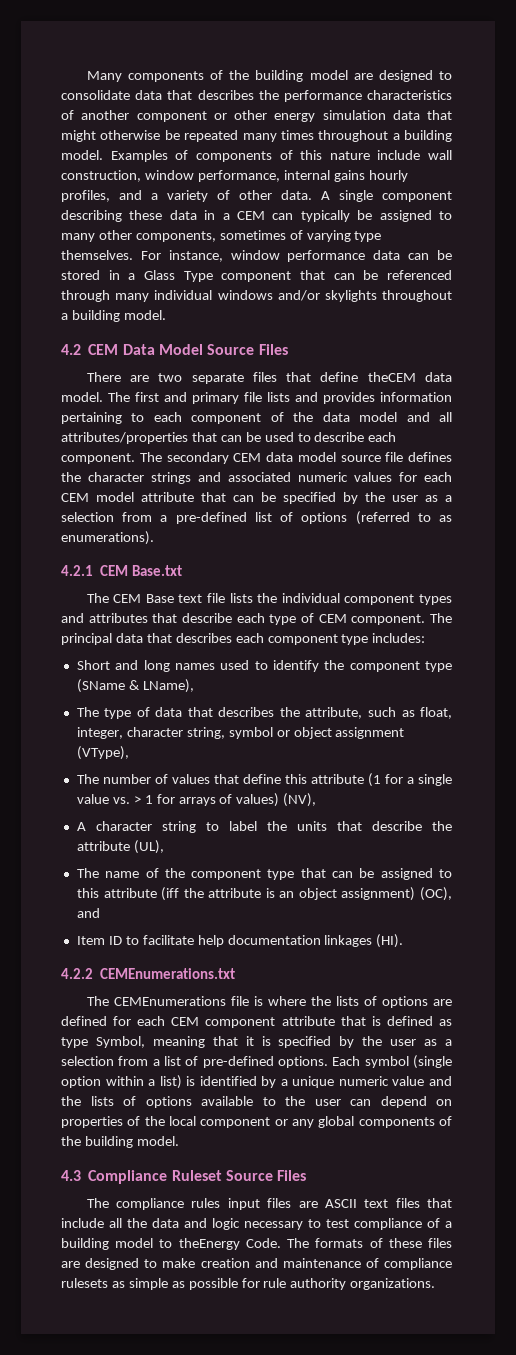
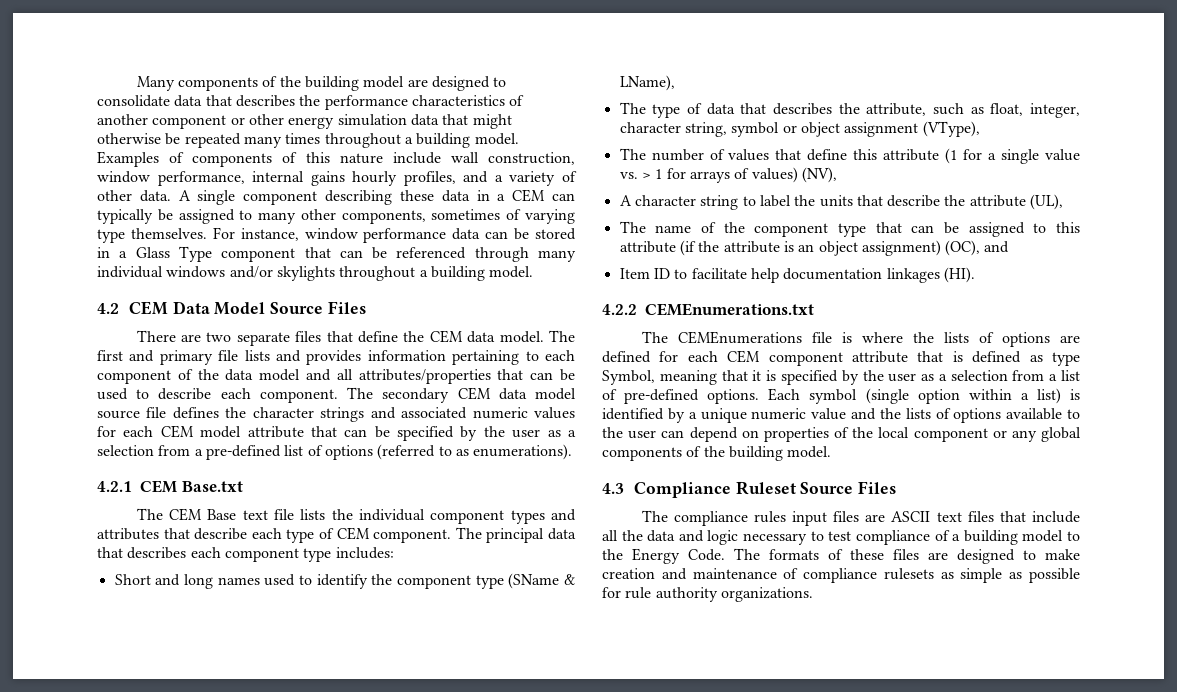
- There are two separate files that define theCEM data model.
+ There are two separate files that define the CEM data model.
- The name of the component type that can be assigned to this attribute (iff the attribute is an object assignment) (OC), and
+ The name of the component type that can be assigned to this attribute (if the attribute is an object assignment) (OC), and
- The compliance rules input files are ASCII text files that include all the data and logic necessary to test compliance of a building model to theEnergy Code.
+ The compliance rules input files are ASCII text files that include all the data and logic necessary to test compliance of a building model to the Energy Code.

